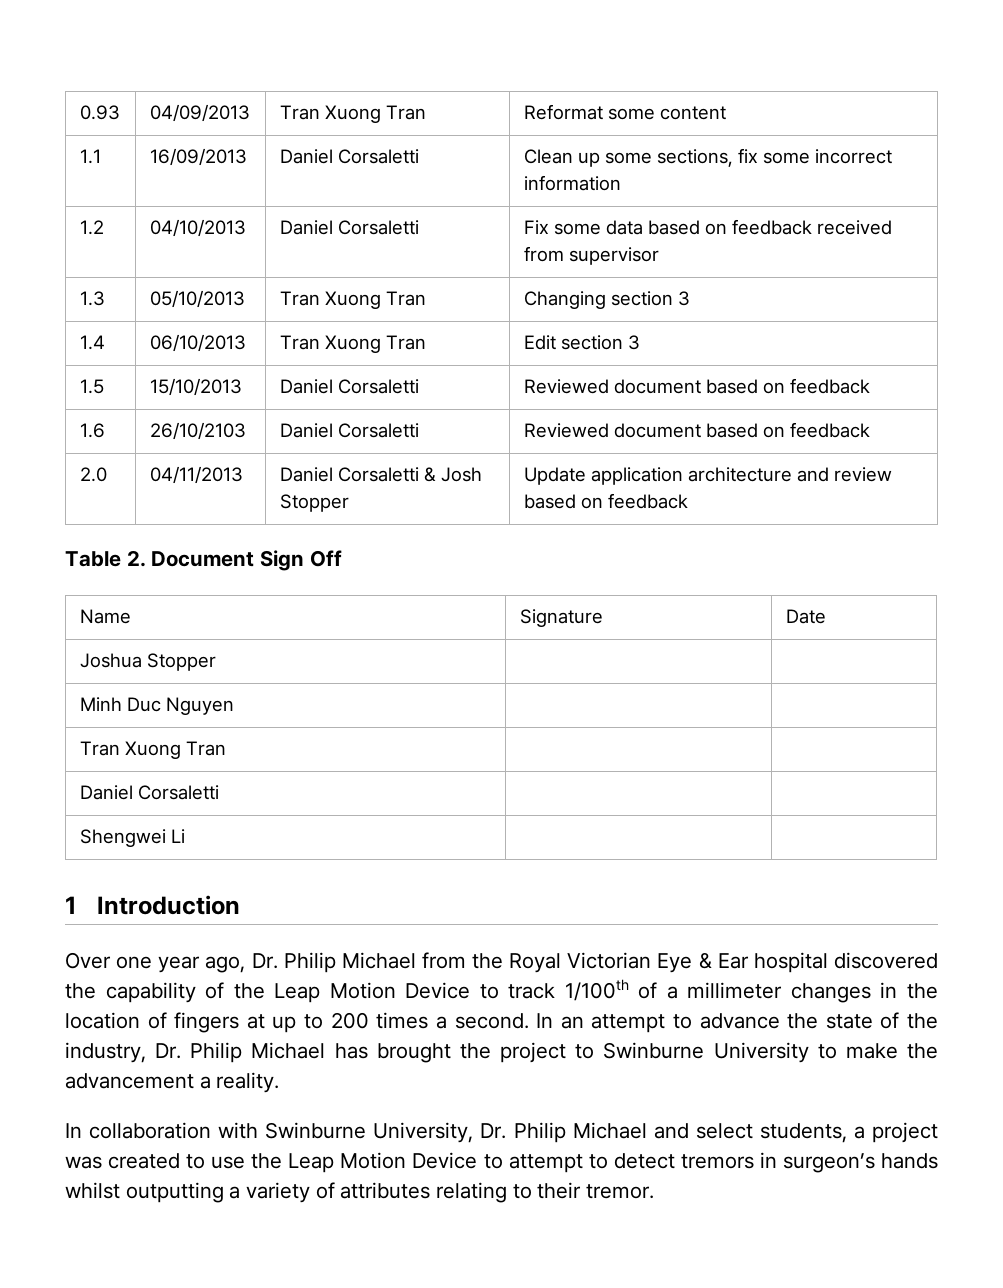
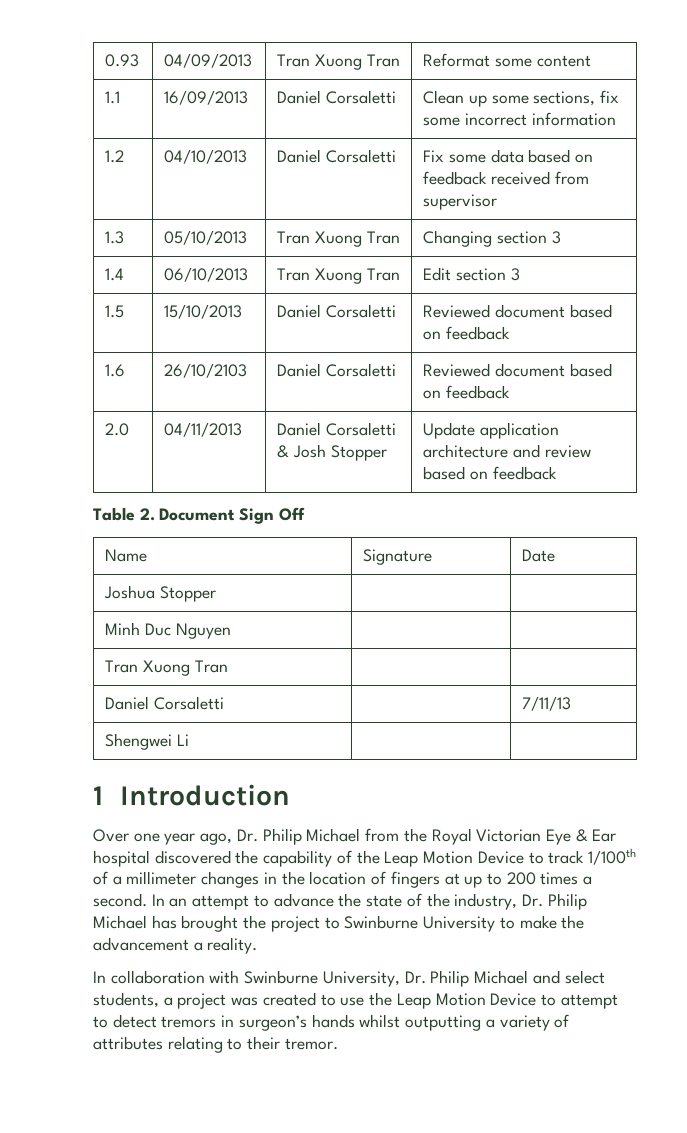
- Daniel Corsaletti | |
+ Daniel Corsaletti | | 7/11/13

